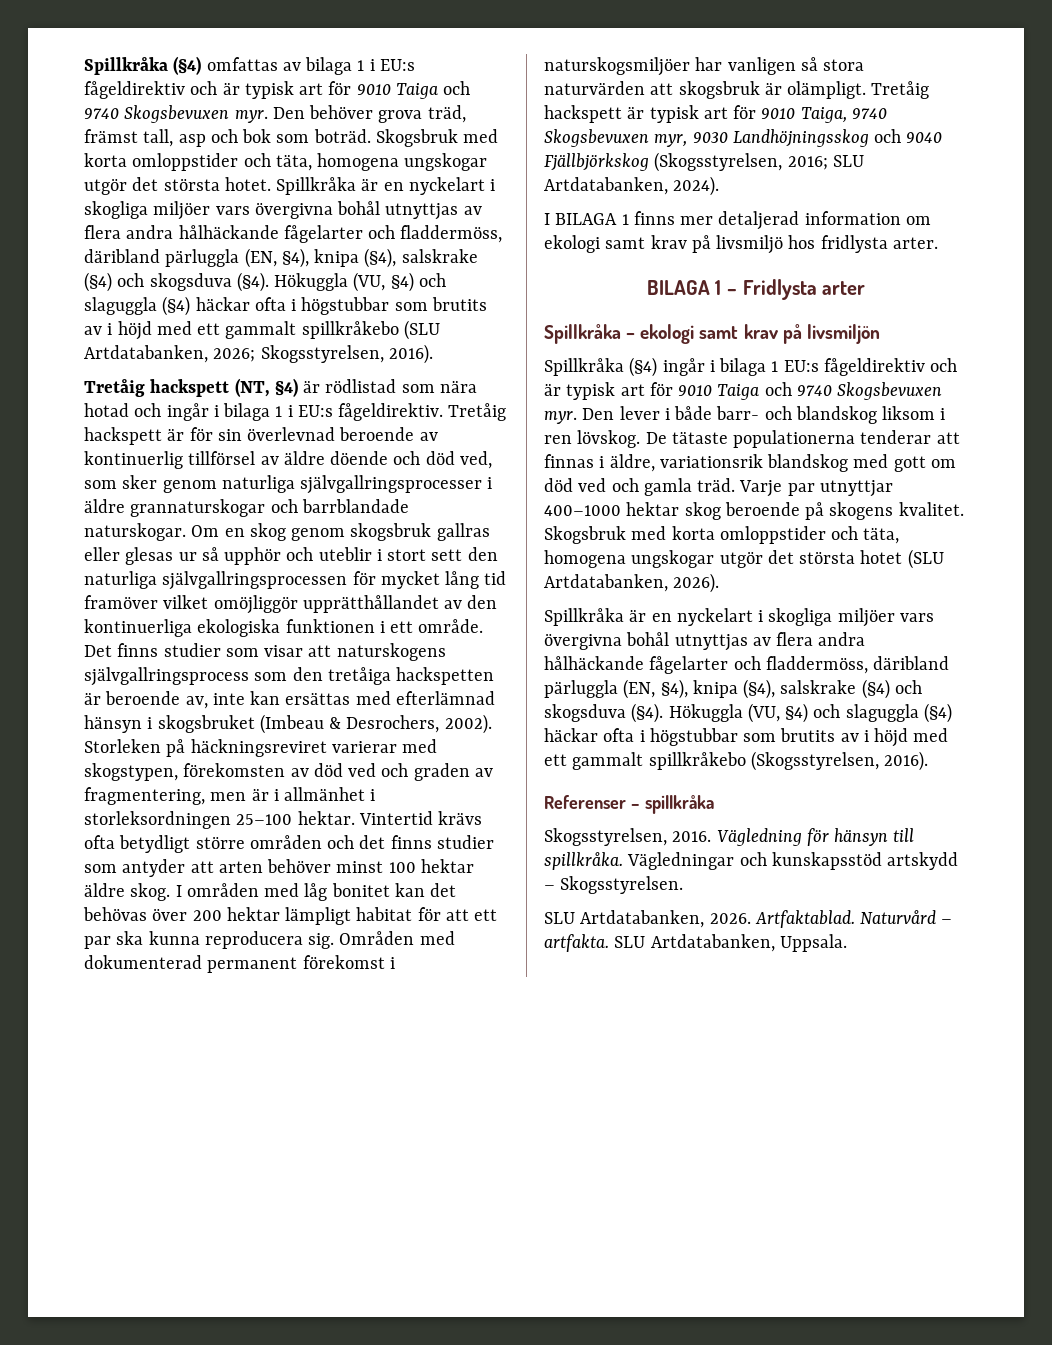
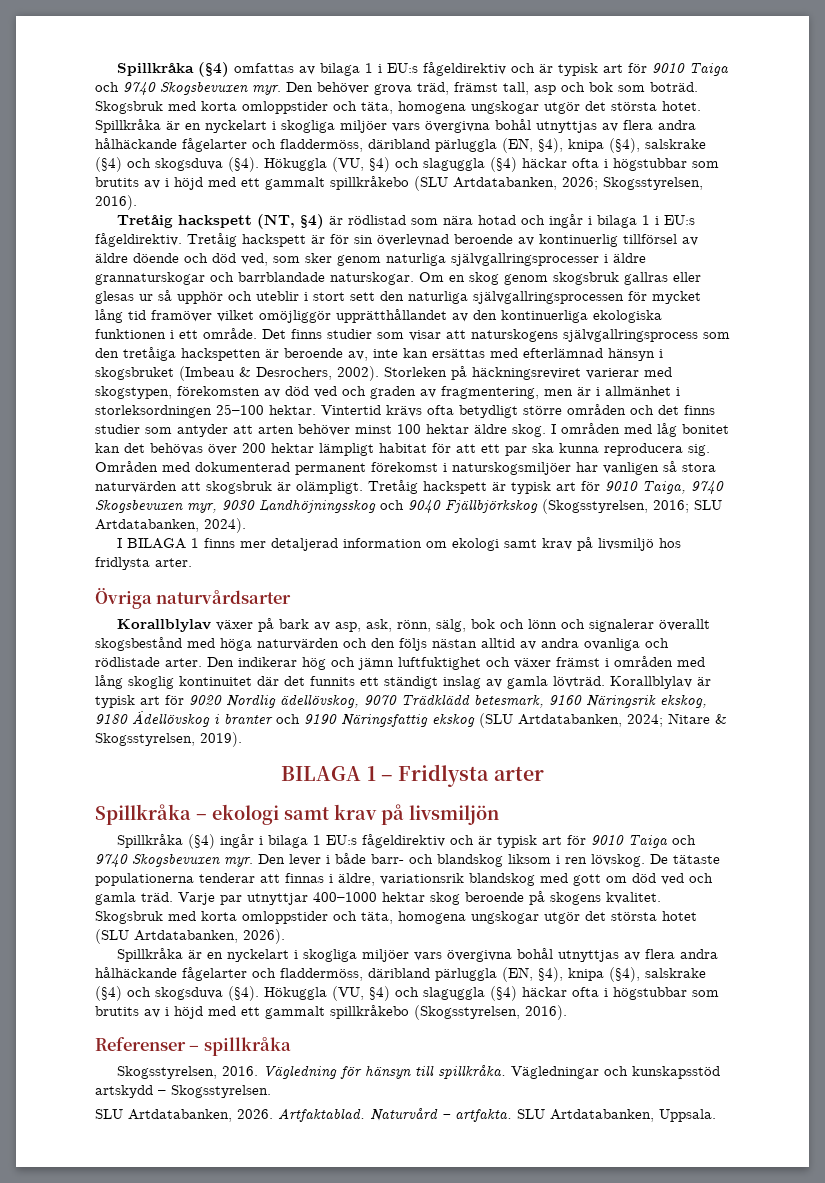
+ Övriga naturvårdsarter
+ Korallblylav växer på bark av asp, ask, rönn, sälg, bok och lönn och signalerar överallt skogsbestånd med höga naturvärden och den följs nästan alltid av andra ovanliga och rödlistade arter. Den indikerar hög och jämn luftfuktighet och växer främst i områden med lång skoglig kontinuitet där det funnits ett ständigt inslag av gamla lövträd. Korallblylav är typisk art för 9020 Nordlig ädellövskog, 9070 Trädklädd betesmark, 9160 Näringsrik ekskog, 9180 Ädellövskog i branter och 9190 Näringsfattig ekskog (SLU Artdatabanken, 2024; Nitare & Skogsstyrelsen, 2019).

